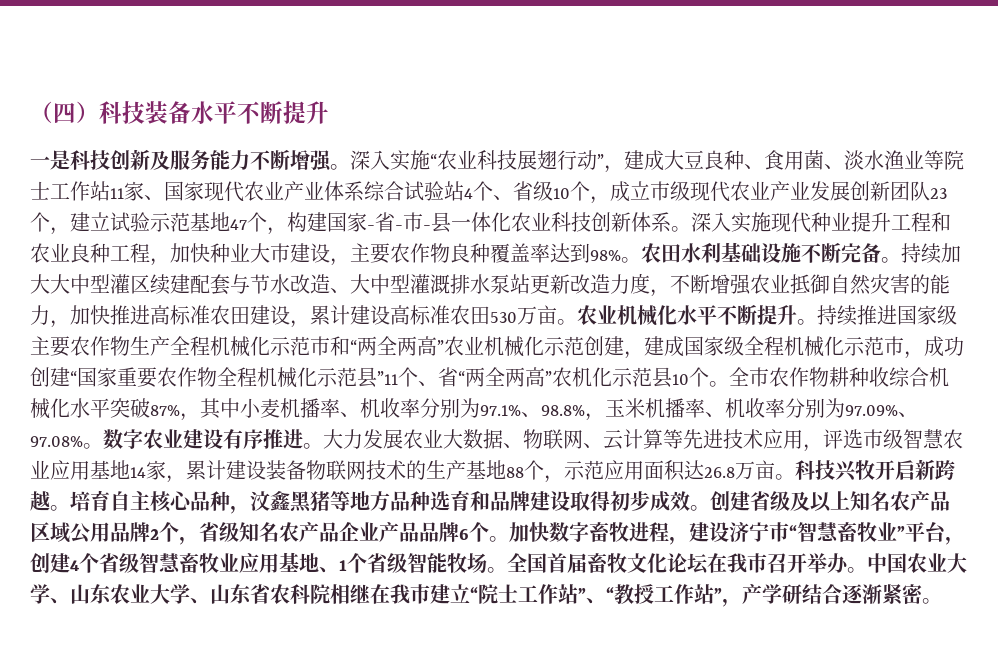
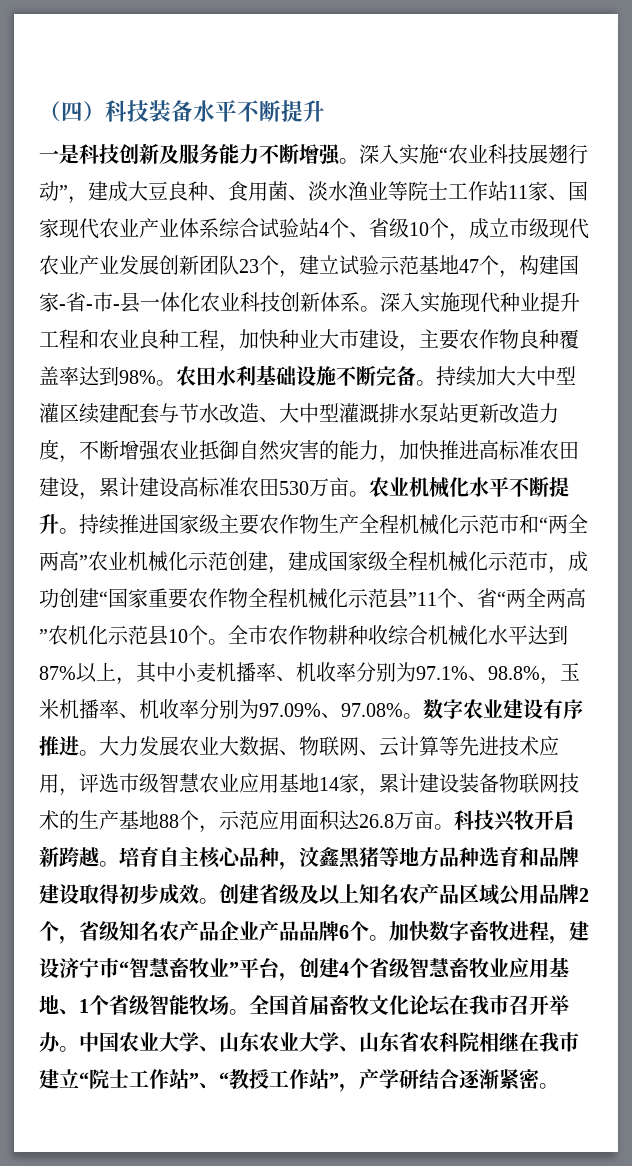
- 全市农作物耕种收综合机械化水平突破87%，其中小麦机播率、机收率分别为97.1%、98.8%，玉米机播率、机收率分别为97.09%、97.08%。
+ 全市农作物耕种收综合机械化水平达到87%以上，其中小麦机播率、机收率分别为97.1%、98.8%，玉米机播率、机收率分别为97.09%、97.08%。

